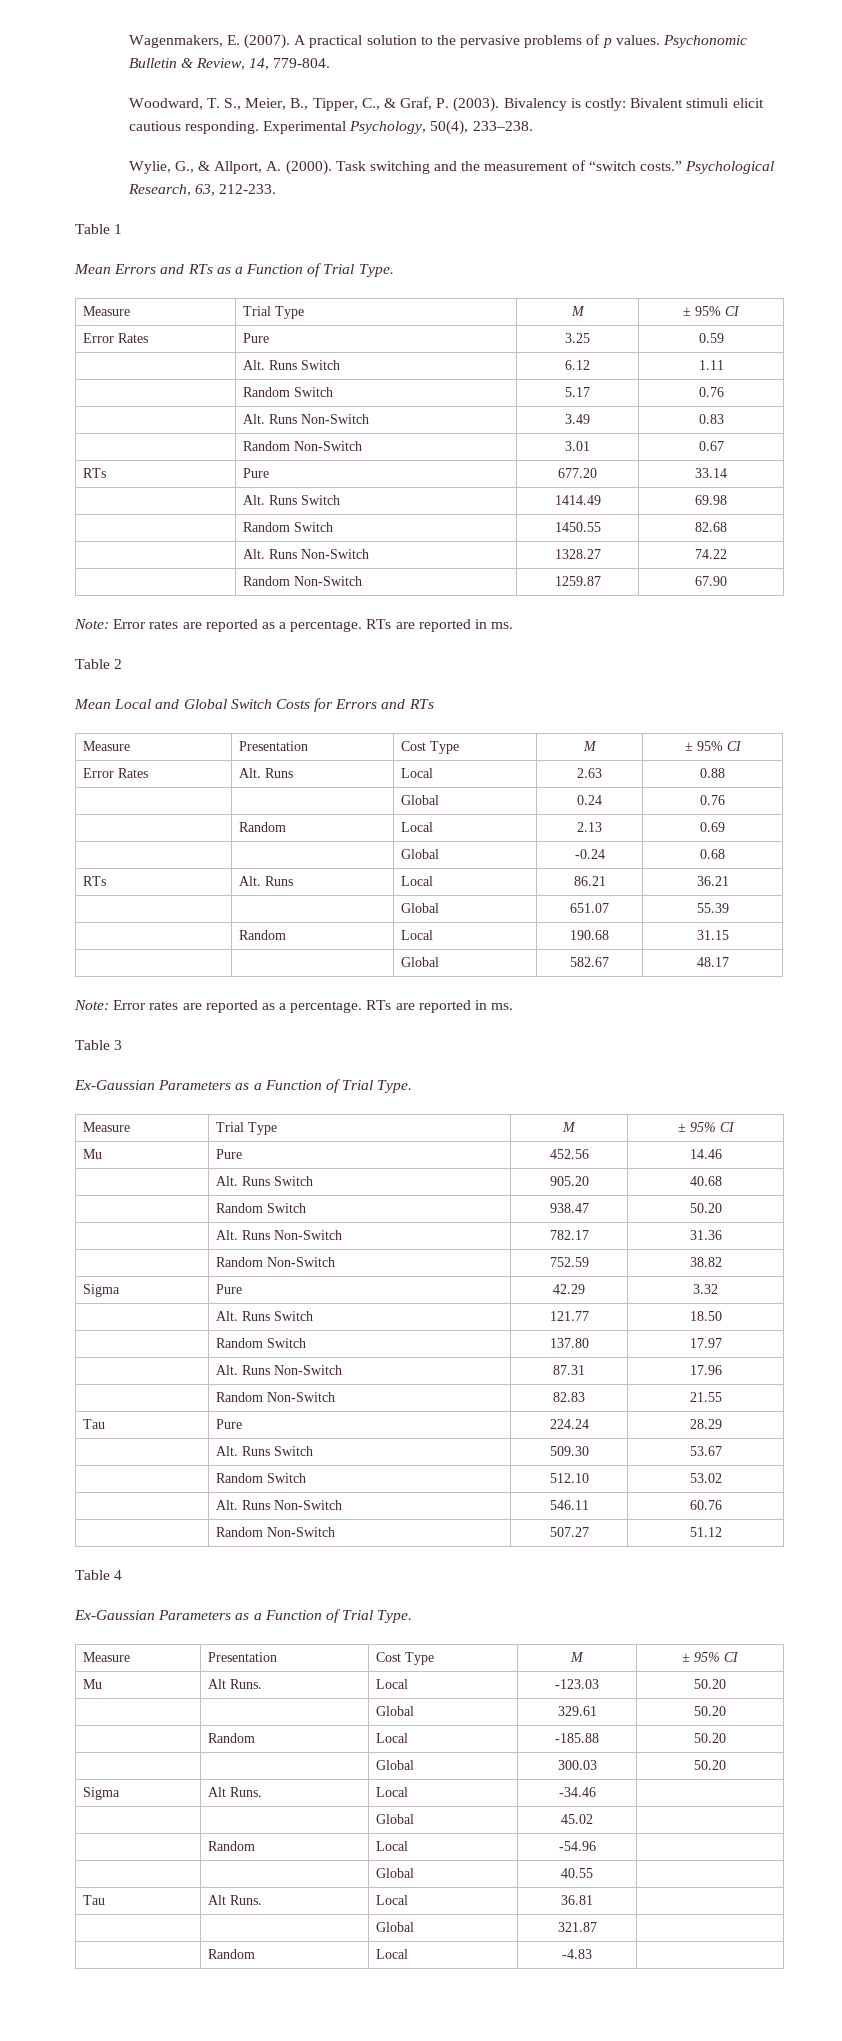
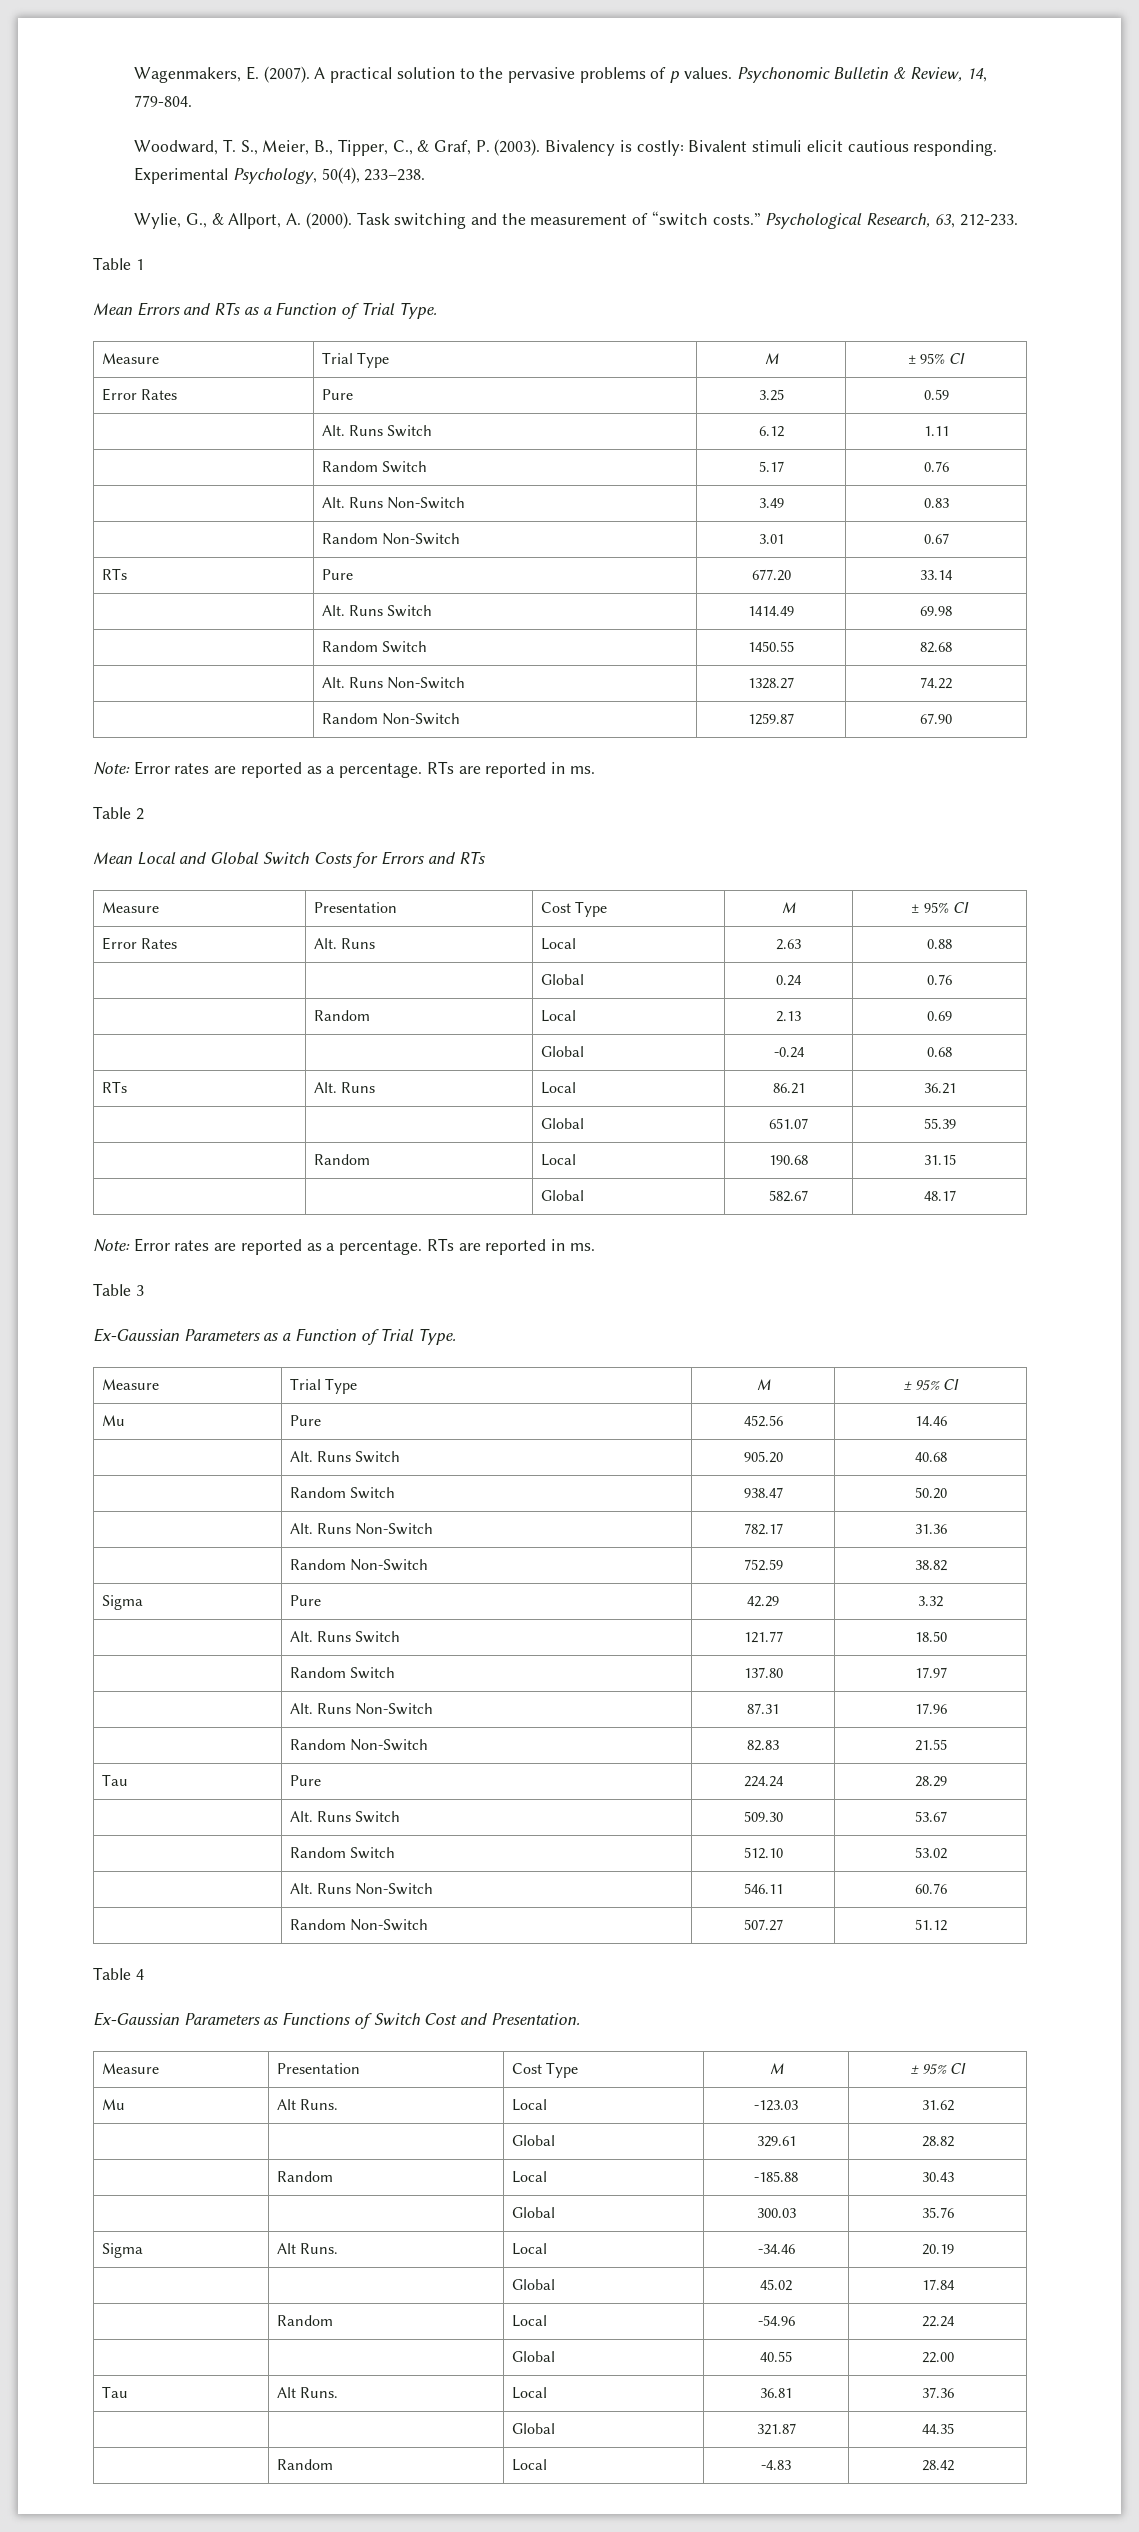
  Table 4
- Ex-Gaussian Parameters as a Function of Trial Type.
+ Ex-Gaussian Parameters as Functions of Switch Cost and Presentation.
- Mu | Alt Runs. | Local | -123.03 | 50.20
+ Mu | Alt Runs. | Local | -123.03 | 31.62
- | | Global | 329.61 | 50.20
+ | | Global | 329.61 | 28.82
- | Random | Local | -185.88 | 50.20
+ | Random | Local | -185.88 | 30.43
- | | Global | 300.03 | 50.20
+ | | Global | 300.03 | 35.76
- Sigma | Alt Runs. | Local | -34.46 |
+ Sigma | Alt Runs. | Local | -34.46 | 20.19
- | | Global | 45.02 |
+ | | Global | 45.02 | 17.84
- | Random | Local | -54.96 |
+ | Random | Local | -54.96 | 22.24
- | | Global | 40.55 |
+ | | Global | 40.55 | 22.00
- Tau | Alt Runs. | Local | 36.81 |
+ Tau | Alt Runs. | Local | 36.81 | 37.36
- | | Global | 321.87 |
+ | | Global | 321.87 | 44.35
- | Random | Local | -4.83 |
+ | Random | Local | -4.83 | 28.42

